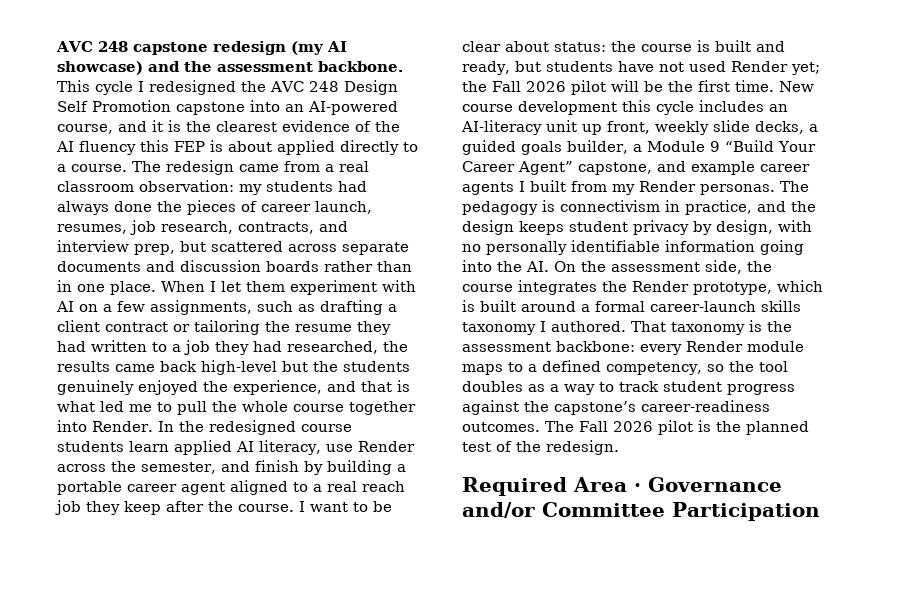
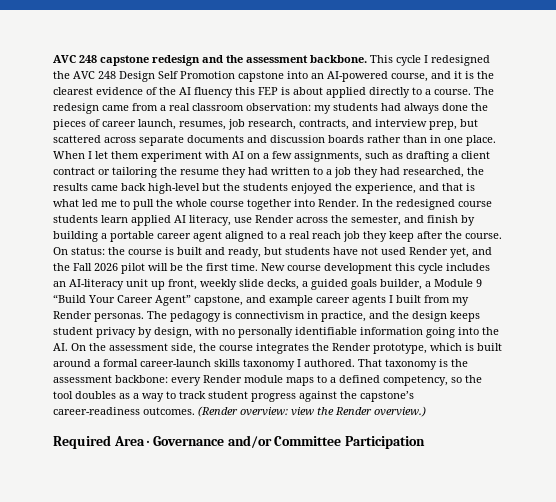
- AVC 248 capstone redesign (my AI showcase) and the assessment backbone.
+ AVC 248 capstone redesign and the assessment backbone.
- When I let them experiment with AI on a few assignments, such as drafting a client contract or tailoring the resume they had written to a job they had researched, the results came back high-level but the students genuinely enjoyed the experience, and that is what led me to pull the whole course together into Render.
+ When I let them experiment with AI on a few assignments, such as drafting a client contract or tailoring the resume they had written to a job they had researched, the results came back high-level but the students enjoyed the experience, and that is what led me to pull the whole course together into Render.
- I want to be clear about status: the course is built and ready, but students have not used Render yet; the Fall 2026 pilot will be the first time.
+ On status: the course is built and ready, but students have not used Render yet, and the Fall 2026 pilot will be the first time.
- The Fall 2026 pilot is the planned test of the redesign.
+ (Render overview: view the Render overview.)

